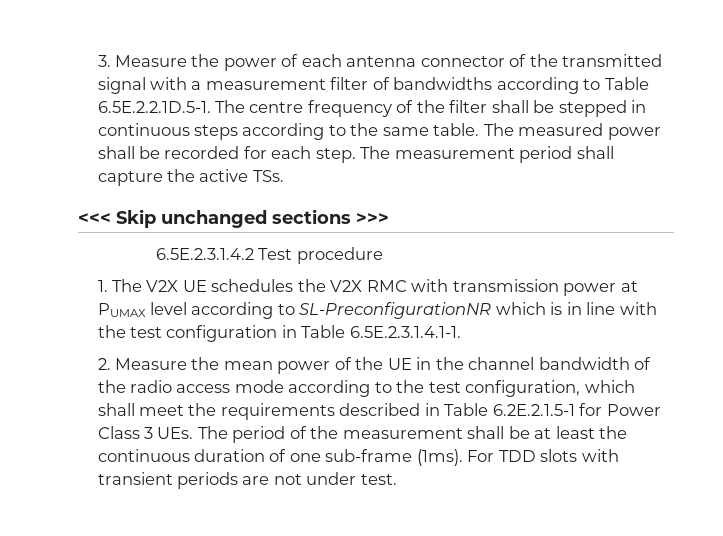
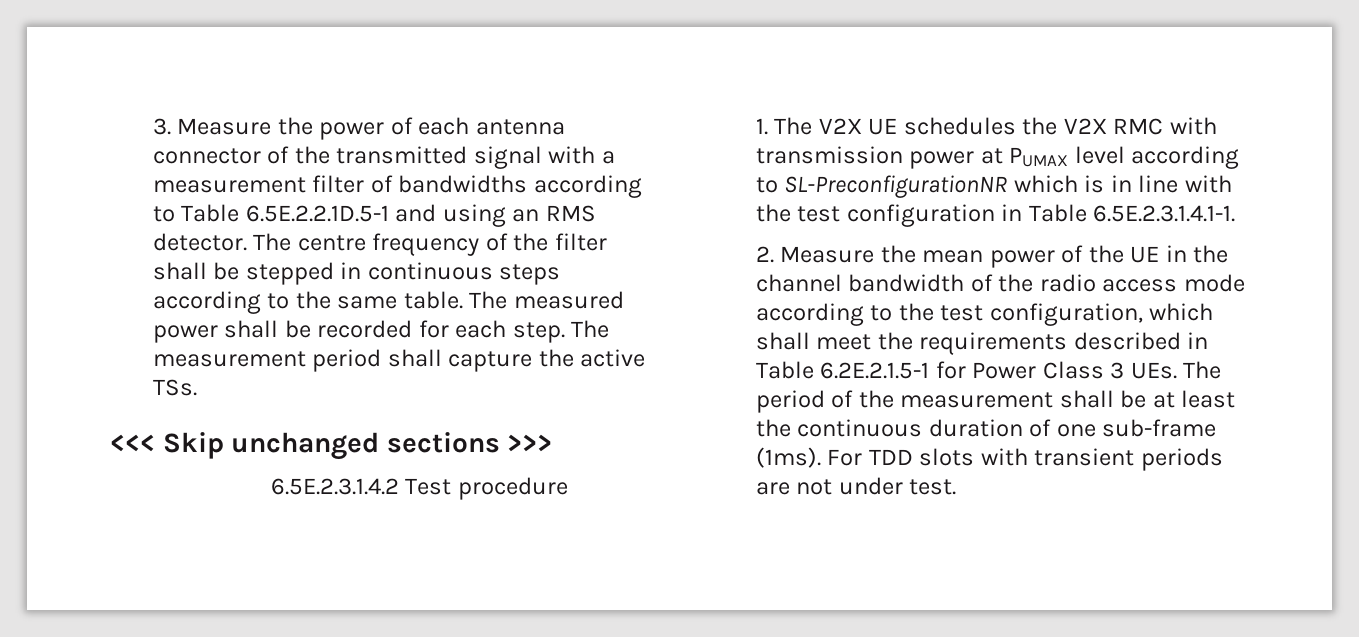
- 3. Measure the power of each antenna connector of the transmitted signal with a measurement filter of bandwidths according to Table 6.5E.2.2.1D.5-1. The centre frequency of the filter shall be stepped in continuous steps according to the same table.
+ 3. Measure the power of each antenna connector of the transmitted signal with a measurement filter of bandwidths according to Table 6.5E.2.2.1D.5-1 and using an RMS detector. The centre frequency of the filter shall be stepped in continuous steps according to the same table.

